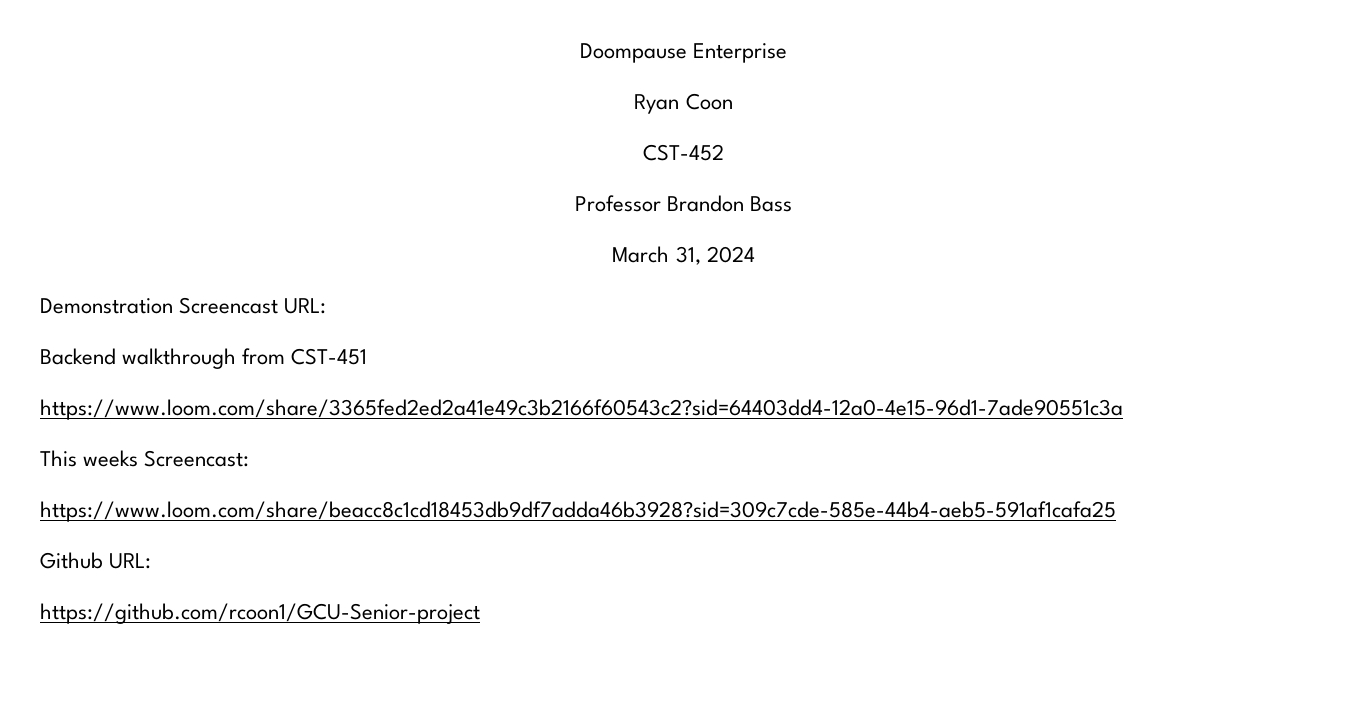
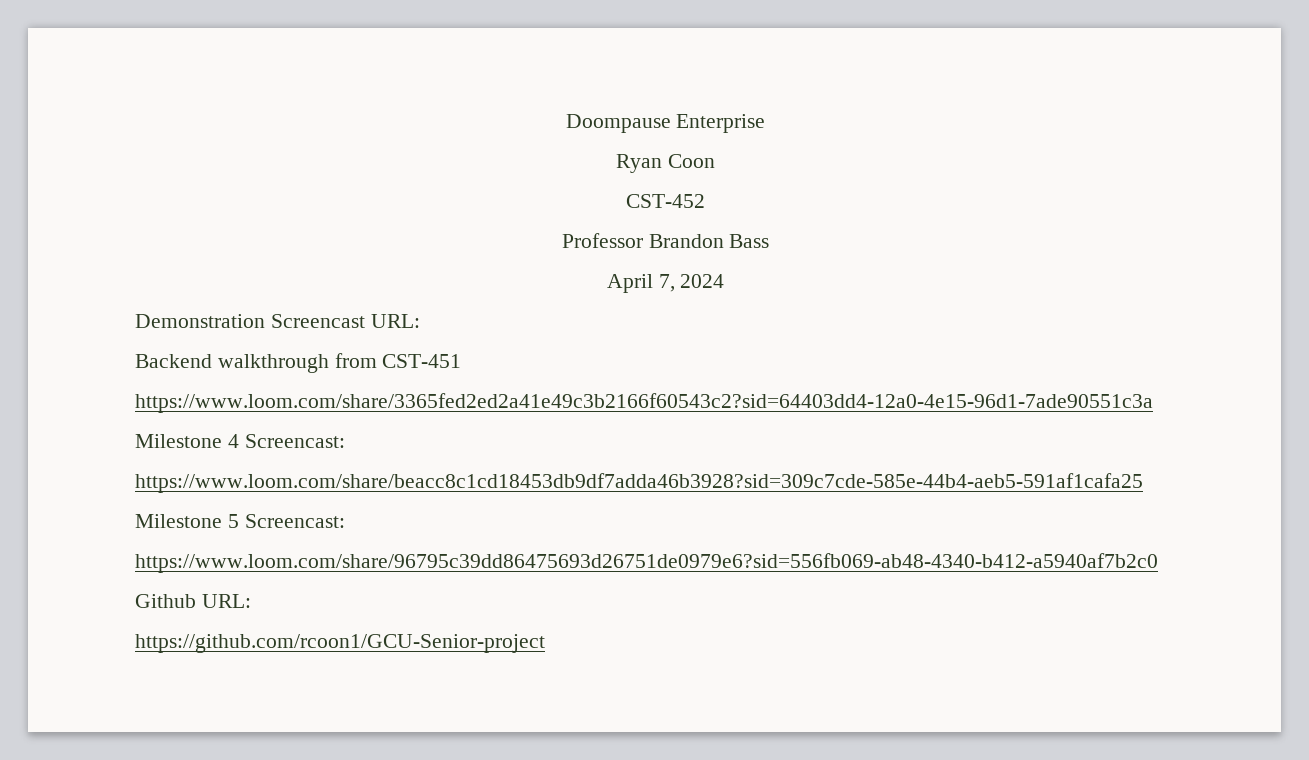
- March 31, 2024
+ April 7, 2024
- This weeks Screencast:
+ Milestone 4 Screencast:
+ Milestone 5 Screencast:
+ https://www.loom.com/share/96795c39dd86475693d26751de0979e6?sid=556fb069-ab48-4340-b412-a5940af7b2c0

